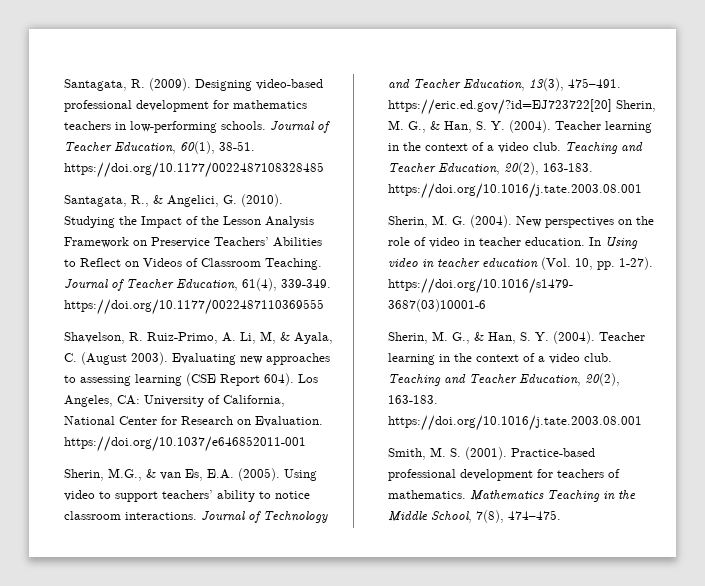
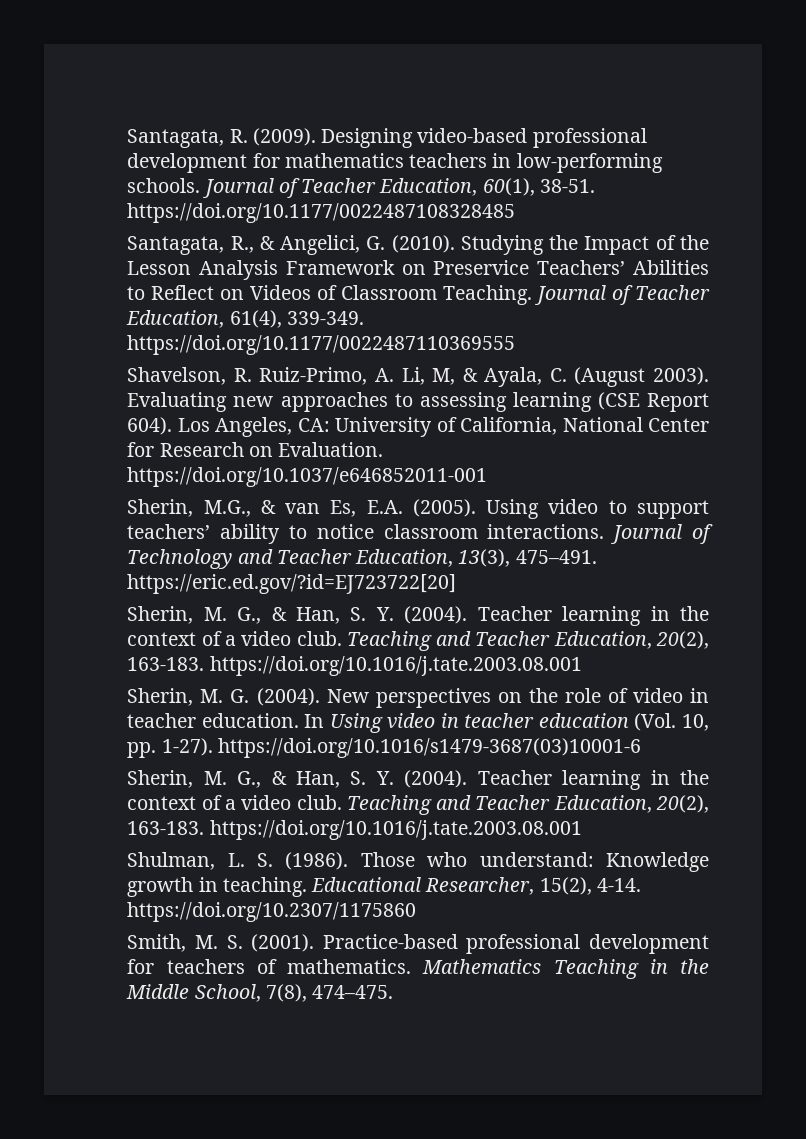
- Journal of Technology and Teacher Education, 13(3), 475–491. https://eric.ed.gov/?id=EJ723722[20] Sherin, M. G., & Han, S. Y. (2004).
+ Journal of Technology and Teacher Education, 13(3), 475–491. https://eric.ed.gov/?id=EJ723722[20]
+ Sherin, M. G., & Han, S. Y. (2004).
+ Shulman, L. S. (1986). Those who understand: Knowledge growth in teaching. Educational Researcher, 15(2), 4-14. https://doi.org/10.2307/1175860

